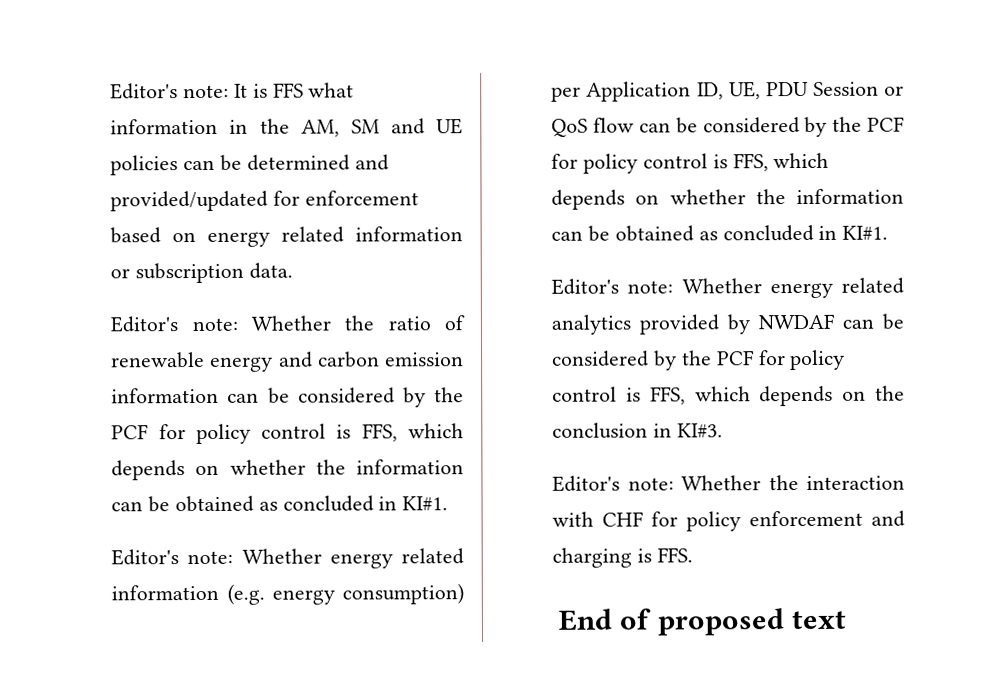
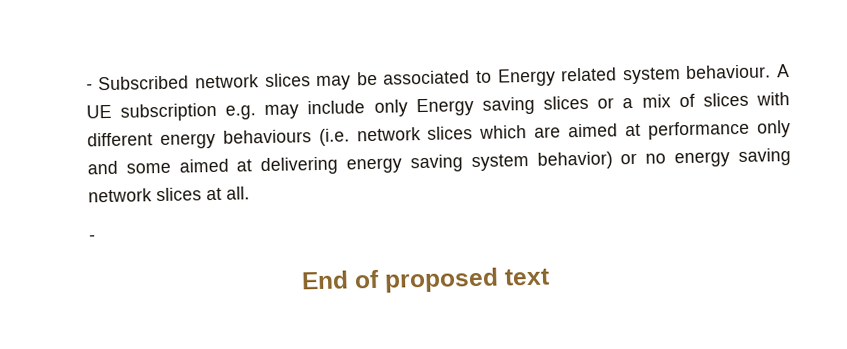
- Editor's note: It is FFS what information in the AM, SM and UE policies can be determined and provided/updated for enforcement based on energy related information or subscription data.
- Editor's note: Whether the ratio of renewable energy and carbon emission information can be considered by the PCF for policy control is FFS, which depends on whether the information can be obtained as concluded in KI#1.
- Editor's note: Whether energy related information (e.g. energy consumption) per Application ID, UE, PDU Session or QoS flow can be considered by the PCF for policy control is FFS, which depends on whether the information can be obtained as concluded in KI#1.
- Editor's note: Whether energy related analytics provided by NWDAF can be considered by the PCF for policy control is FFS, which depends on the conclusion in KI#3.
- Editor's note: Whether the interaction with CHF for policy enforcement and charging is FFS.
+ - Subscribed network slices may be associated to Energy related system behaviour. A UE subscription e.g. may include only Energy saving slices or a mix of slices with different energy behaviours (i.e. network slices which are aimed at performance only and some aimed at delivering energy saving system behavior) or no energy saving network slices at all.
+ -

